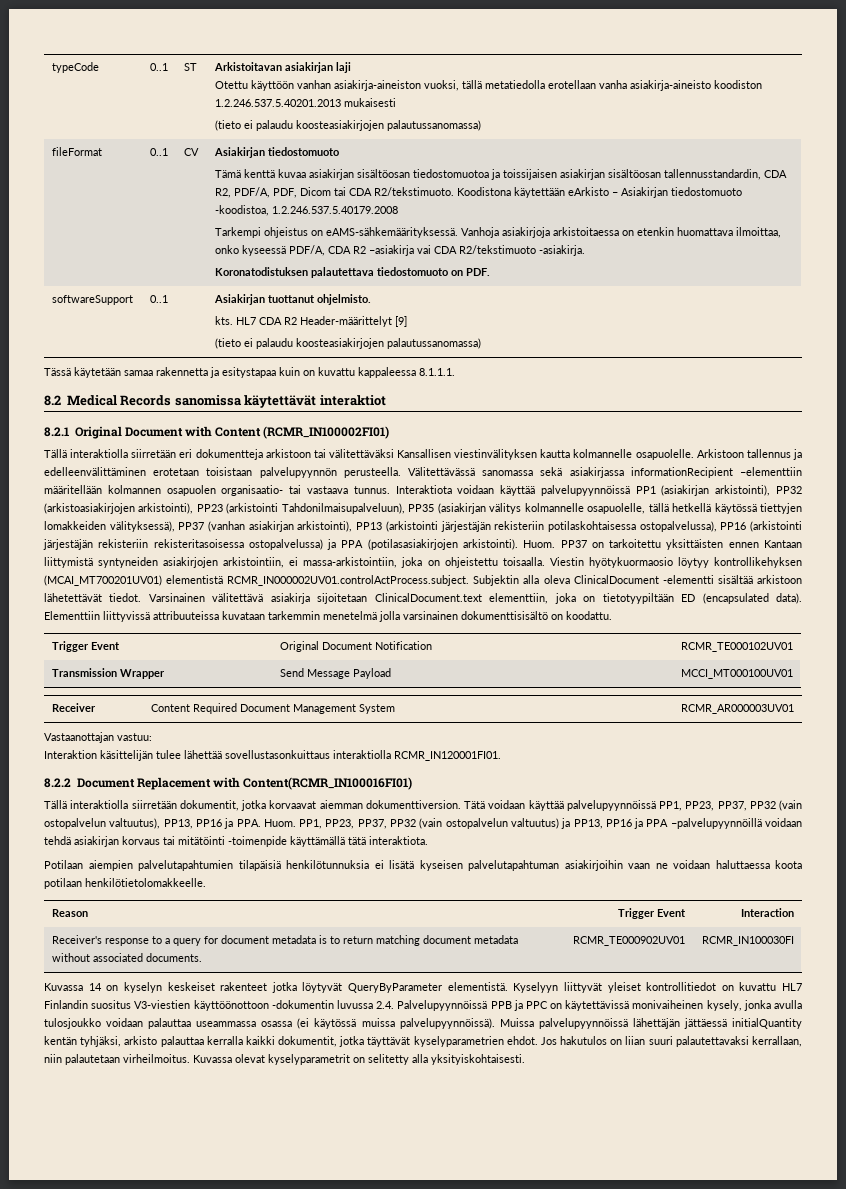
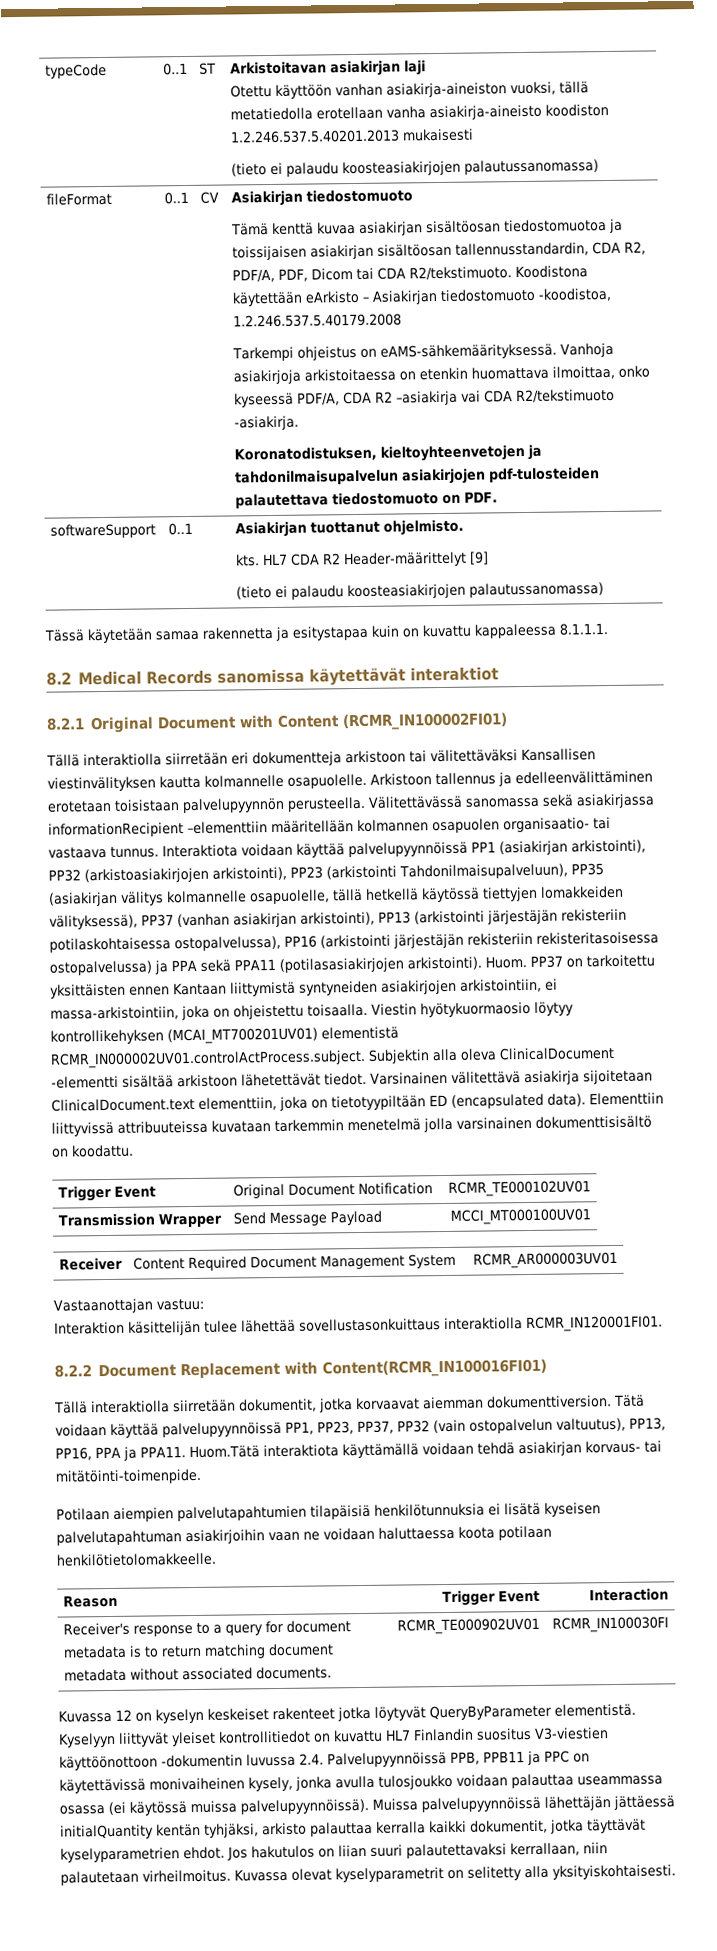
- Koronatodistuksen palautettava tiedostomuoto on PDF.
+ Koronatodistuksen, kieltoyhteenvetojen ja tahdonilmaisupalvelun asiakirjojen pdf-tulosteiden palautettava tiedostomuoto on PDF.
- Interaktiota voidaan käyttää palvelupyynnöissä PP1 (asiakirjan arkistointi), PP32 (arkistoasiakirjojen arkistointi), PP23 (arkistointi Tahdonilmaisupalveluun), PP35 (asiakirjan välitys kolmannelle osapuolelle, tällä hetkellä käytössä tiettyjen lomakkeiden välityksessä), PP37 (vanhan asiakirjan arkistointi), PP13 (arkistointi järjestäjän rekisteriin potilaskohtaisessa ostopalvelussa), PP16 (arkistointi järjestäjän rekisteriin rekisteritasoisessa ostopalvelussa) ja PPA (potilasasiakirjojen arkistointi).
+ Interaktiota voidaan käyttää palvelupyynnöissä PP1 (asiakirjan arkistointi), PP32 (arkistoasiakirjojen arkistointi), PP23 (arkistointi Tahdonilmaisupalveluun), PP35 (asiakirjan välitys kolmannelle osapuolelle, tällä hetkellä käytössä tiettyjen lomakkeiden välityksessä), PP37 (vanhan asiakirjan arkistointi), PP13 (arkistointi järjestäjän rekisteriin potilaskohtaisessa ostopalvelussa), PP16 (arkistointi järjestäjän rekisteriin rekisteritasoisessa ostopalvelussa) ja PPA sekä PPA11 (potilasasiakirjojen arkistointi).
- Tätä voidaan käyttää palvelupyynnöissä PP1, PP23, PP37, PP32 (vain ostopalvelun valtuutus), PP13, PP16 ja PPA. Huom. PP1, PP23, PP37, PP32 (vain ostopalvelun valtuutus) ja PP13, PP16 ja PPA –palvelupyynnöillä voidaan tehdä asiakirjan korvaus tai mitätöinti -toimenpide käyttämällä tätä interaktiota.
+ Tätä voidaan käyttää palvelupyynnöissä PP1, PP23, PP37, PP32 (vain ostopalvelun valtuutus), PP13, PP16, PPA ja PPA11. Huom.Tätä interaktiota käyttämällä voidaan tehdä asiakirjan korvaus- tai mitätöinti-toimenpide.
- Kuvassa 14 on kyselyn keskeiset rakenteet jotka löytyvät QueryByParameter elementistä.
+ Kuvassa 12 on kyselyn keskeiset rakenteet jotka löytyvät QueryByParameter elementistä.
- Kyselyyn liittyvät yleiset kontrollitiedot on kuvattu HL7 Finlandin suositus V3-viestien käyttöönottoon -dokumentin luvussa 2.4. Palvelupyynnöissä PPB ja PPC on käytettävissä monivaiheinen kysely, jonka avulla tulosjoukko voidaan palauttaa useammassa osassa (ei käytössä muissa palvelupyynnöissä).
+ Kyselyyn liittyvät yleiset kontrollitiedot on kuvattu HL7 Finlandin suositus V3-viestien käyttöönottoon -dokumentin luvussa 2.4. Palvelupyynnöissä PPB, PPB11 ja PPC on käytettävissä monivaiheinen kysely, jonka avulla tulosjoukko voidaan palauttaa useammassa osassa (ei käytössä muissa palvelupyynnöissä).

